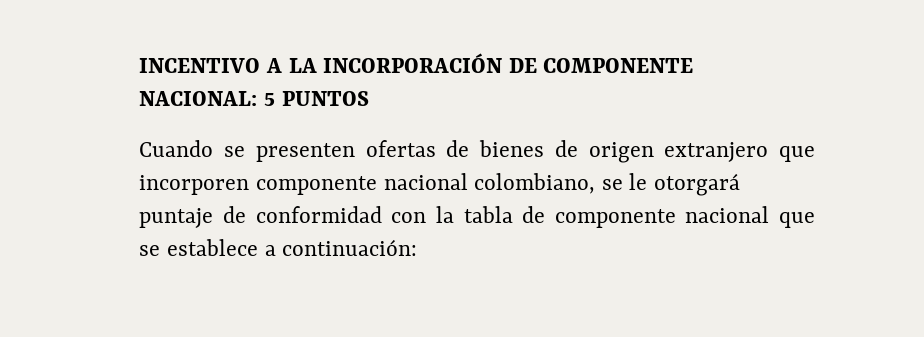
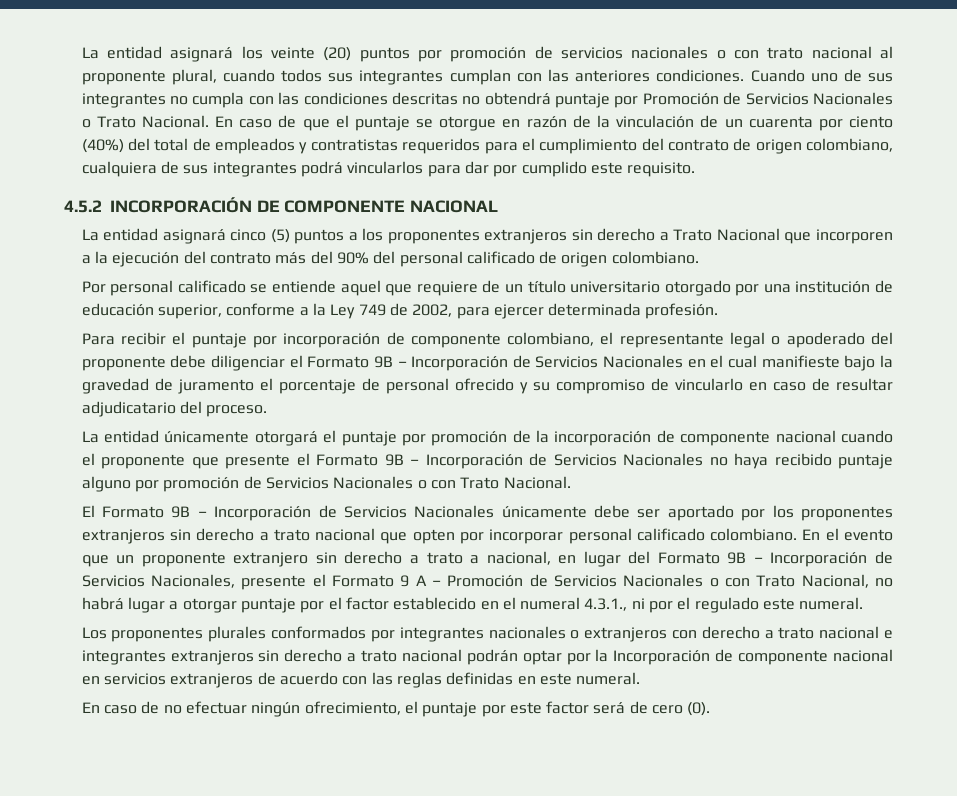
- INCENTIVO A LA INCORPORACIÓN DE COMPONENTE NACIONAL: 5 PUNTOS
- Cuando se presenten ofertas de bienes de origen extranjero que incorporen componente nacional colombiano, se le otorgará puntaje de conformidad con la tabla de componente nacional que se establece a continuación:
+ La entidad asignará los veinte (20) puntos por promoción de servicios nacionales o con trato nacional al proponente plural, cuando todos sus integrantes cumplan con las anteriores condiciones. Cuando uno de sus integrantes no cumpla con las condiciones descritas no obtendrá puntaje por Promoción de Servicios Nacionales o Trato Nacional. En caso de que el puntaje se otorgue en razón de la vinculación de un cuarenta por ciento (40%) del total de empleados y contratistas requeridos para el cumplimiento del contrato de origen colombiano, cualquiera de sus integrantes podrá vincularlos para dar por cumplido este requisito.
+ 4.5.2 INCORPORACIÓN DE COMPONENTE NACIONAL
+ La entidad asignará cinco (5) puntos a los proponentes extranjeros sin derecho a Trato Nacional que incorporen a la ejecución del contrato más del 90% del personal calificado de origen colombiano.
+ Por personal calificado se entiende aquel que requiere de un título universitario otorgado por una institución de educación superior, conforme a la Ley 749 de 2002, para ejercer determinada profesión.
+ Para recibir el puntaje por incorporación de componente colombiano, el representante legal o apoderado del proponente debe diligenciar el Formato 9B – Incorporación de Servicios Nacionales en el cual manifieste bajo la gravedad de juramento el porcentaje de personal ofrecido y su compromiso de vincularlo en caso de resultar adjudicatario del proceso.
+ La entidad únicamente otorgará el puntaje por promoción de la incorporación de componente nacional cuando el proponente que presente el Formato 9B – Incorporación de Servicios Nacionales no haya recibido puntaje alguno por promoción de Servicios Nacionales o con Trato Nacional.
+ El Formato 9B – Incorporación de Servicios Nacionales únicamente debe ser aportado por los proponentes extranjeros sin derecho a trato nacional que opten por incorporar personal calificado colombiano. En el evento que un proponente extranjero sin derecho a trato a nacional, en lugar del Formato 9B – Incorporación de Servicios Nacionales, presente el Formato 9 A – Promoción de Servicios Nacionales o con Trato Nacional, no habrá lugar a otorgar puntaje por el factor establecido en el numeral 4.3.1., ni por el regulado este numeral.
+ Los proponentes plurales conformados por integrantes nacionales o extranjeros con derecho a trato nacional e integrantes extranjeros sin derecho a trato nacional podrán optar por la Incorporación de componente nacional en servicios extranjeros de acuerdo con las reglas definidas en este numeral.
+ En caso de no efectuar ningún ofrecimiento, el puntaje por este factor será de cero (0).

